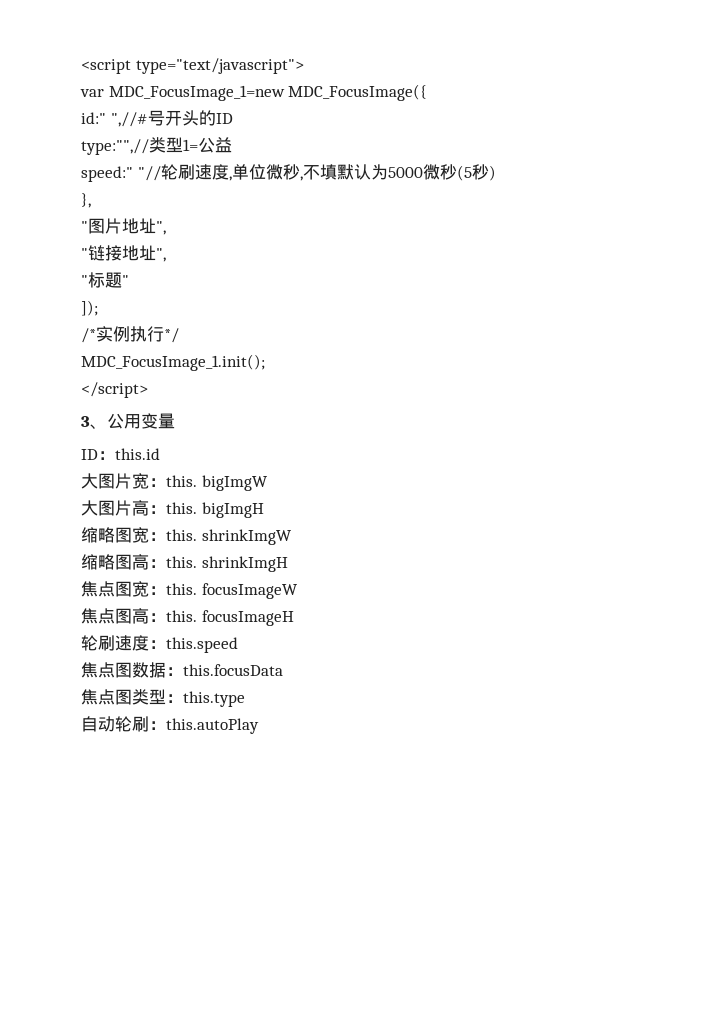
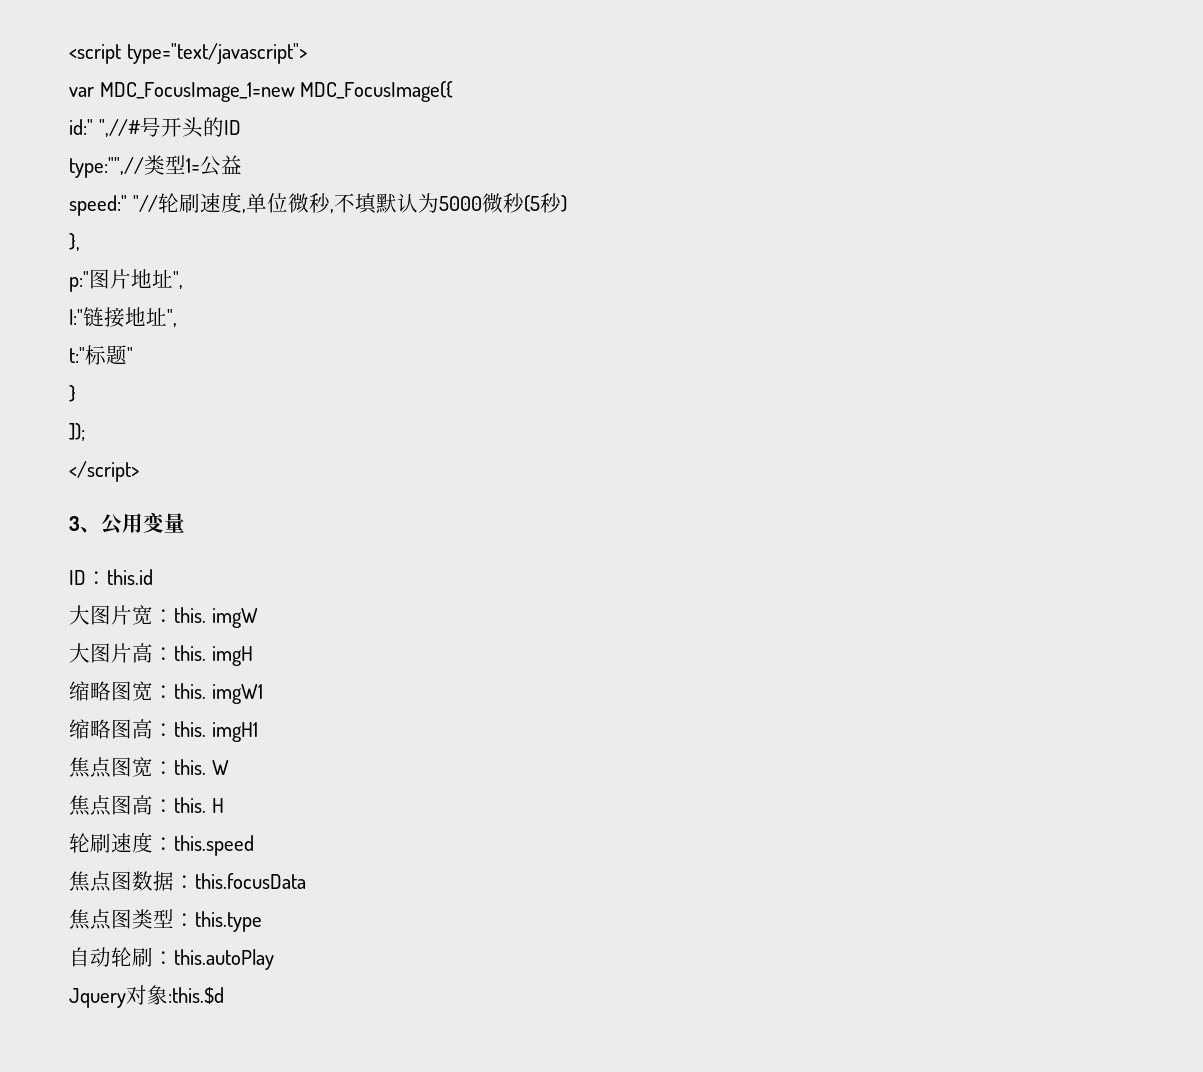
- "图片地址",
+ p:"图片地址",
- "链接地址",
+ l:"链接地址",
- "标题"
+ t:"标题"
+ }
- /*实例执行*/
- MDC_FocusImage_1.init();
- 大图片宽：this. bigImgW
+ 大图片宽：this. imgW
- 大图片高：this. bigImgH
+ 大图片高：this. imgH
- 缩略图宽：this. shrinkImgW
+ 缩略图宽：this. imgW1
- 缩略图高：this. shrinkImgH
+ 缩略图高：this. imgH1
- 焦点图宽：this. focusImageW
+ 焦点图宽：this. W
- 焦点图高：this. focusImageH
+ 焦点图高：this. H
+ Jquery对象:this.$d

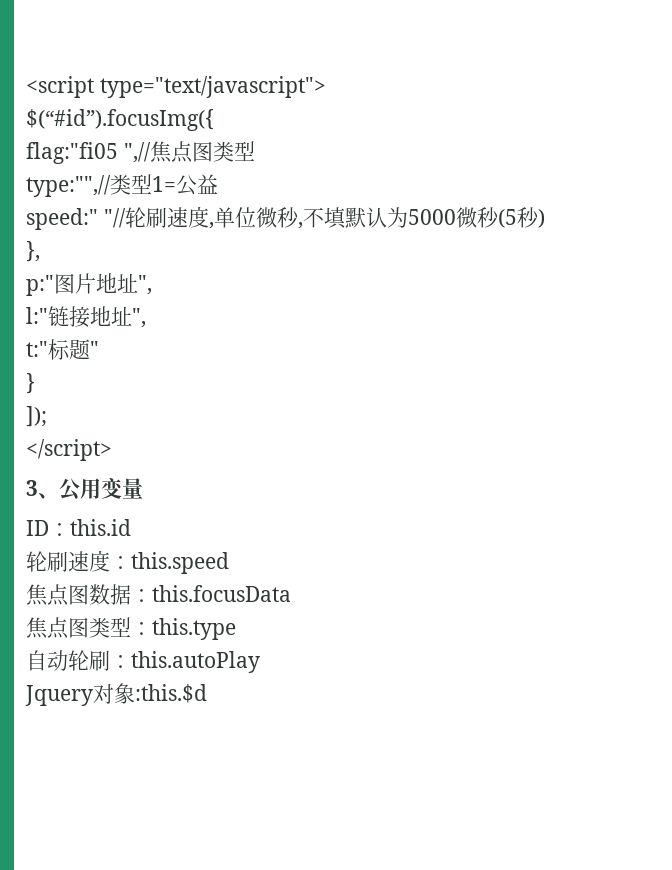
- var MDC_FocusImage_1=new MDC_FocusImage({
- id:" ",//#号开头的ID
+ $(“#id”).focusImg({
+ flag:"fi05 ",//焦点图类型
- 大图片宽：this. imgW
- 大图片高：this. imgH
- 缩略图宽：this. imgW1
- 缩略图高：this. imgH1
- 焦点图宽：this. W
- 焦点图高：this. H

